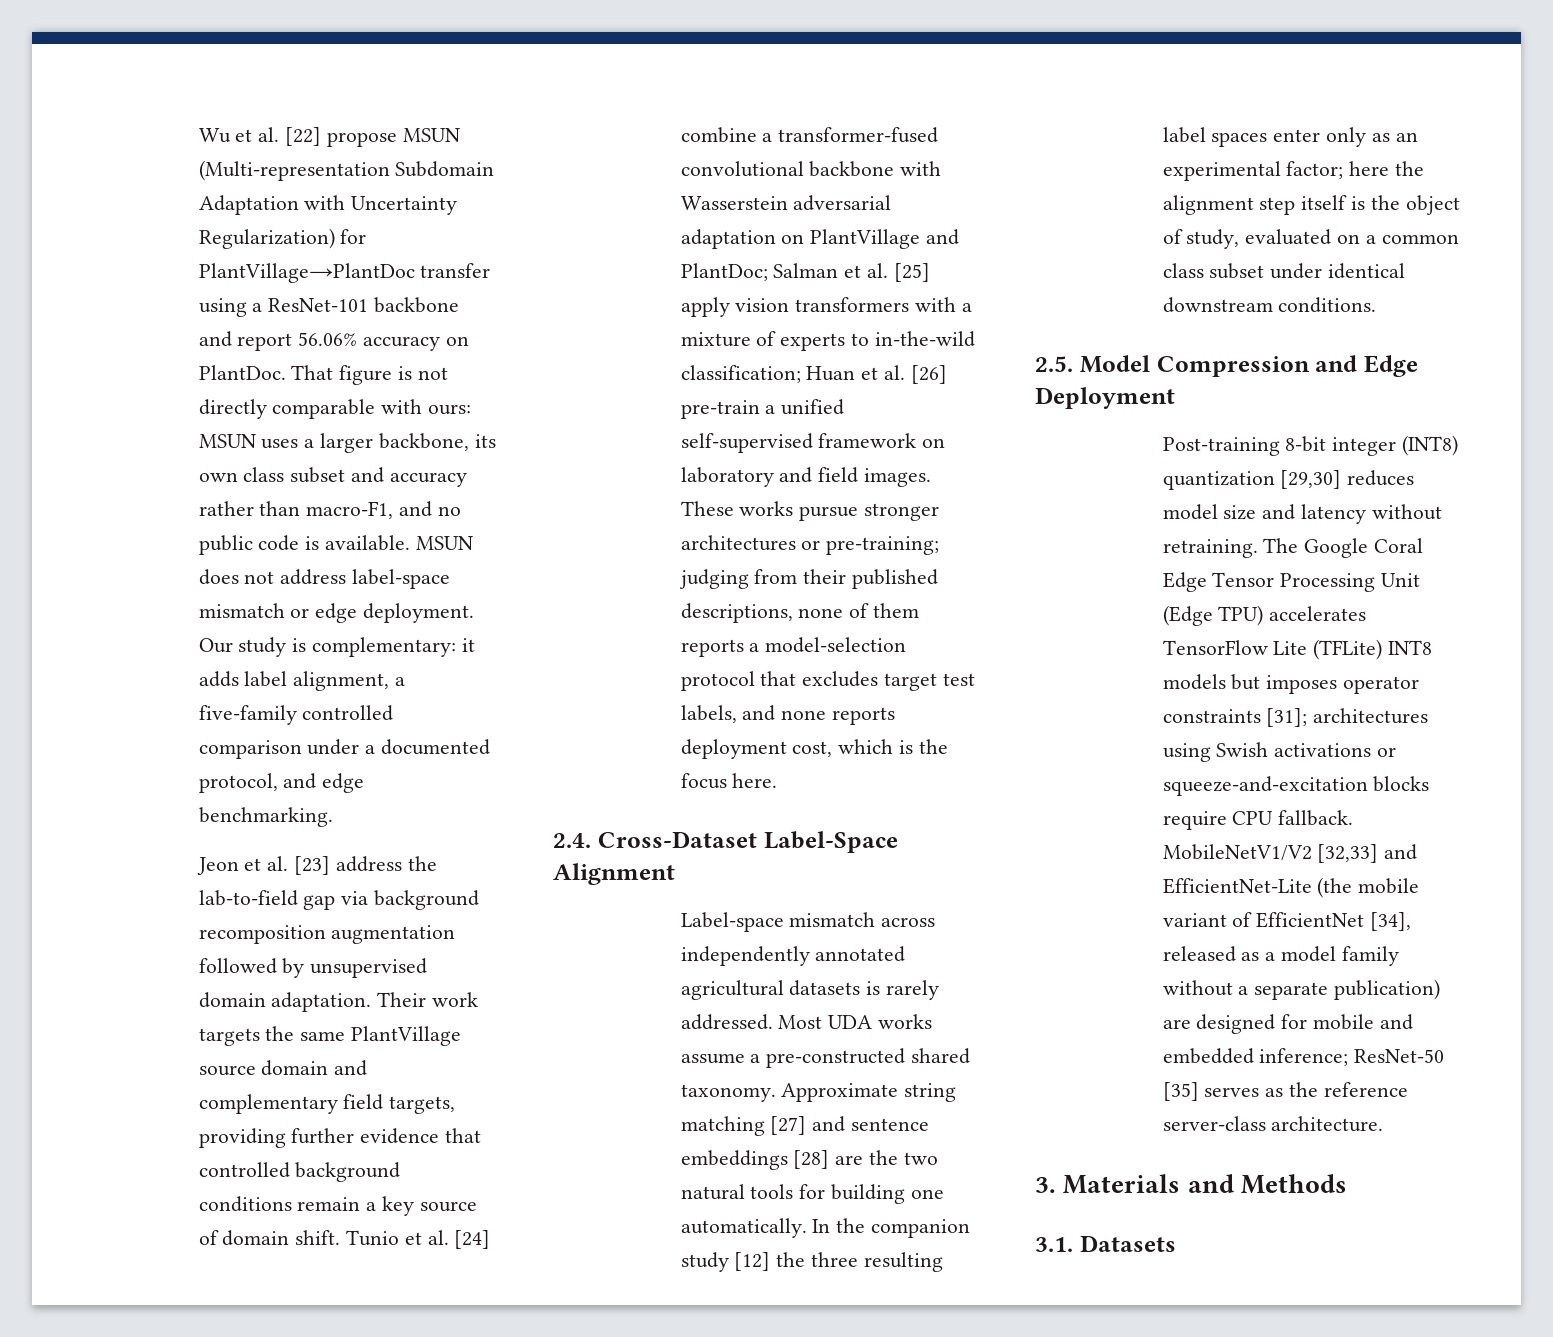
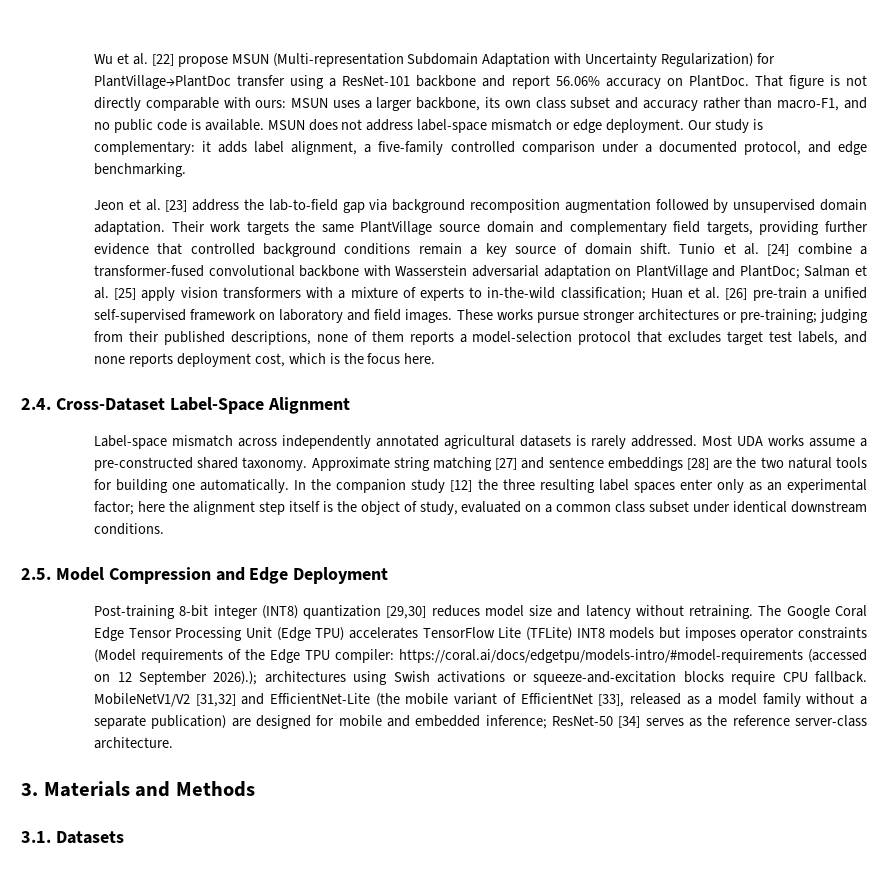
- The Google Coral Edge Tensor Processing Unit (Edge TPU) accelerates TensorFlow Lite (TFLite) INT8 models but imposes operator constraints [31]; architectures using Swish activations or squeeze-and-excitation blocks require CPU fallback.
+ The Google Coral Edge Tensor Processing Unit (Edge TPU) accelerates TensorFlow Lite (TFLite) INT8 models but imposes operator constraints (Model requirements of the Edge TPU compiler: https://coral.ai/docs/edgetpu/models-intro/#model-requirements (accessed on 12 September 2026).); architectures using Swish activations or squeeze-and-excitation blocks require CPU fallback.
- MobileNetV1/V2 [32,33] and EfficientNet-Lite (the mobile variant of EfficientNet [34], released as a model family without a separate publication) are designed for mobile and embedded inference; ResNet-50 [35] serves as the reference server-class architecture.
+ MobileNetV1/V2 [31,32] and EfficientNet-Lite (the mobile variant of EfficientNet [33], released as a model family without a separate publication) are designed for mobile and embedded inference; ResNet-50 [34] serves as the reference server-class architecture.

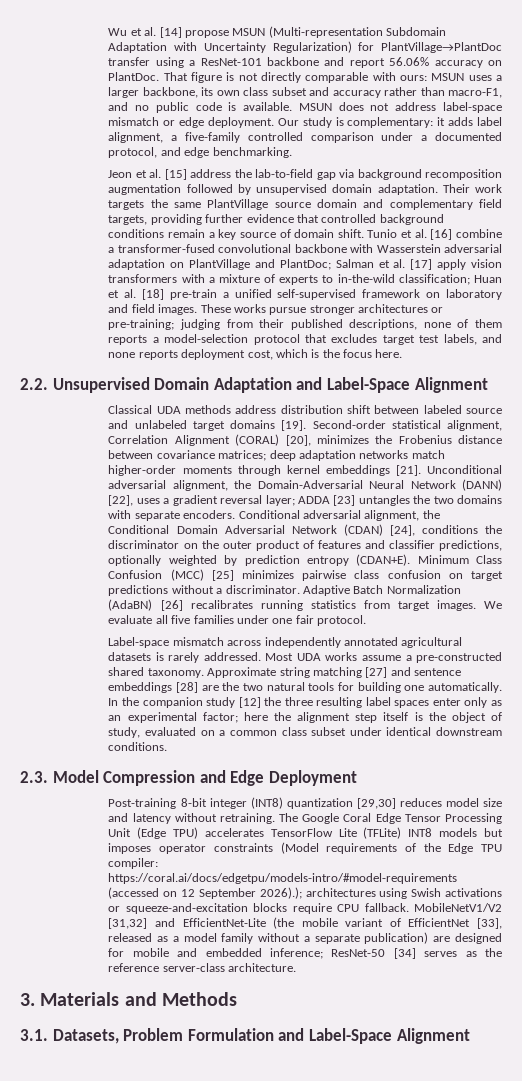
- Wu et al. [22] propose MSUN (Multi-representation Subdomain Adaptation with Uncertainty Regularization) for PlantVillage→PlantDoc transfer using a ResNet-101 backbone and report 56.06% accuracy on PlantDoc.
+ Wu et al. [14] propose MSUN (Multi-representation Subdomain Adaptation with Uncertainty Regularization) for PlantVillage→PlantDoc transfer using a ResNet-101 backbone and report 56.06% accuracy on PlantDoc.
- Jeon et al. [23] address the lab-to-field gap via background recomposition augmentation followed by unsupervised domain adaptation.
+ Jeon et al. [15] address the lab-to-field gap via background recomposition augmentation followed by unsupervised domain adaptation.
- Tunio et al. [24] combine a transformer-fused convolutional backbone with Wasserstein adversarial adaptation on PlantVillage and PlantDoc; Salman et al. [25] apply vision transformers with a mixture of experts to in-the-wild classification; Huan et al. [26] pre-train a unified self-supervised framework on laboratory and field images.
+ Tunio et al. [16] combine a transformer-fused convolutional backbone with Wasserstein adversarial adaptation on PlantVillage and PlantDoc; Salman et al. [17] apply vision transformers with a mixture of experts to in-the-wild classification; Huan et al. [18] pre-train a unified self-supervised framework on laboratory and field images.
- 2.4. Cross-Dataset Label-Space Alignment
+ 2.2. Unsupervised Domain Adaptation and Label-Space Alignment
+ Classical UDA methods address distribution shift between labeled source and unlabeled target domains [19]. Second-order statistical alignment, Correlation Alignment (CORAL) [20], minimizes the Frobenius distance between covariance matrices; deep adaptation networks match higher-order moments through kernel embeddings [21]. Unconditional adversarial alignment, the Domain-Adversarial Neural Network (DANN) [22], uses a gradient reversal layer; ADDA [23] untangles the two domains with separate encoders. Conditional adversarial alignment, the Conditional Domain Adversarial Network (CDAN) [24], conditions the discriminator on the outer product of features and classifier predictions, optionally weighted by prediction entropy (CDAN+E). Minimum Class Confusion (MCC) [25] minimizes pairwise class confusion on target predictions without a discriminator. Adaptive Batch Normalization (AdaBN) [26] recalibrates running statistics from target images. We evaluate all five families under one fair protocol.
- 2.5. Model Compression and Edge Deployment
+ 2.3. Model Compression and Edge Deployment
- 3.1. Datasets
+ 3.1. Datasets, Problem Formulation and Label-Space Alignment

